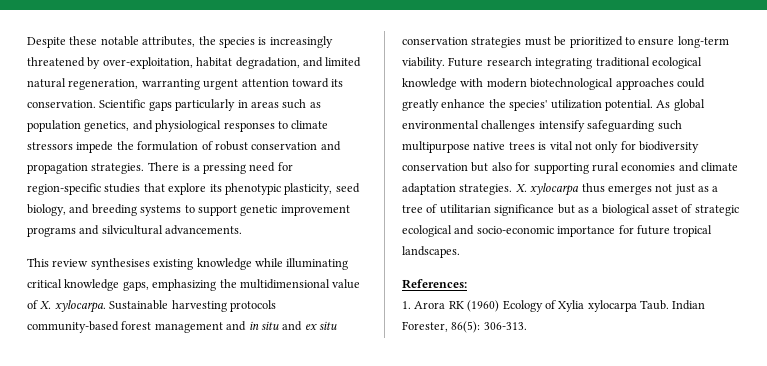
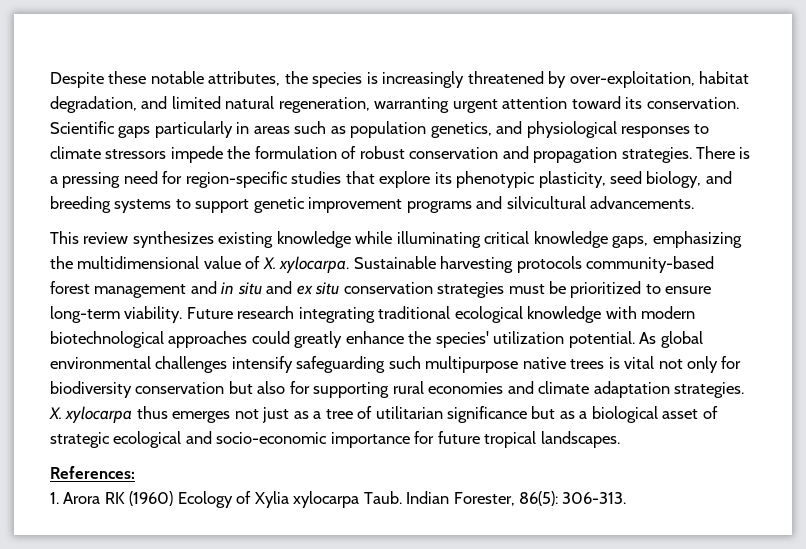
- This review synthesises existing knowledge while illuminating critical knowledge gaps, emphasizing the multidimensional value of X. xylocarpa.
+ This review synthesizes existing knowledge while illuminating critical knowledge gaps, emphasizing the multidimensional value of X. xylocarpa.

